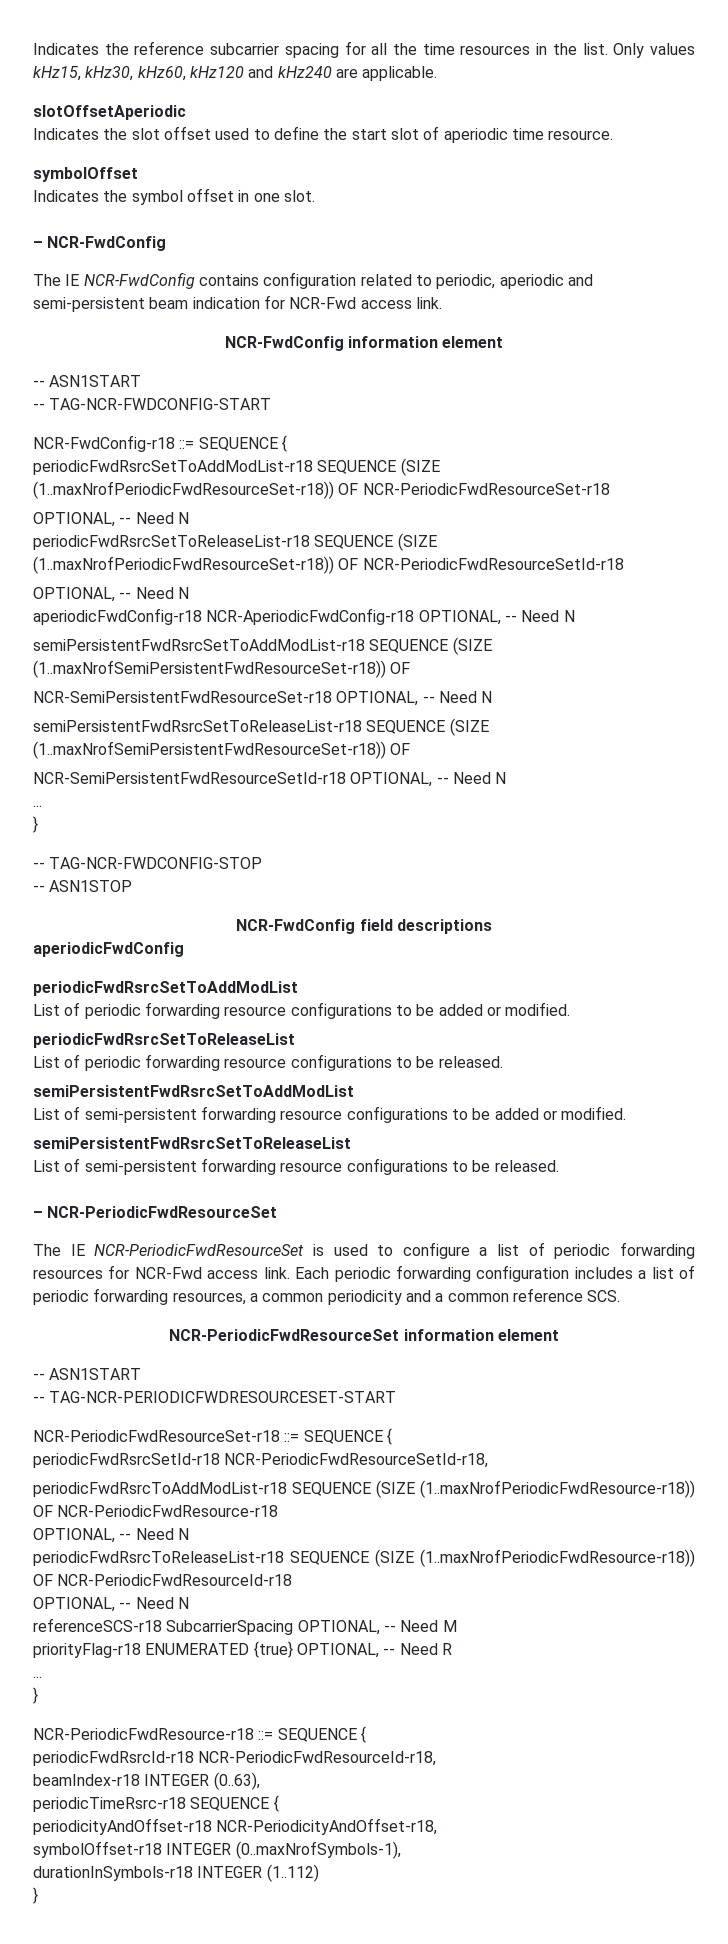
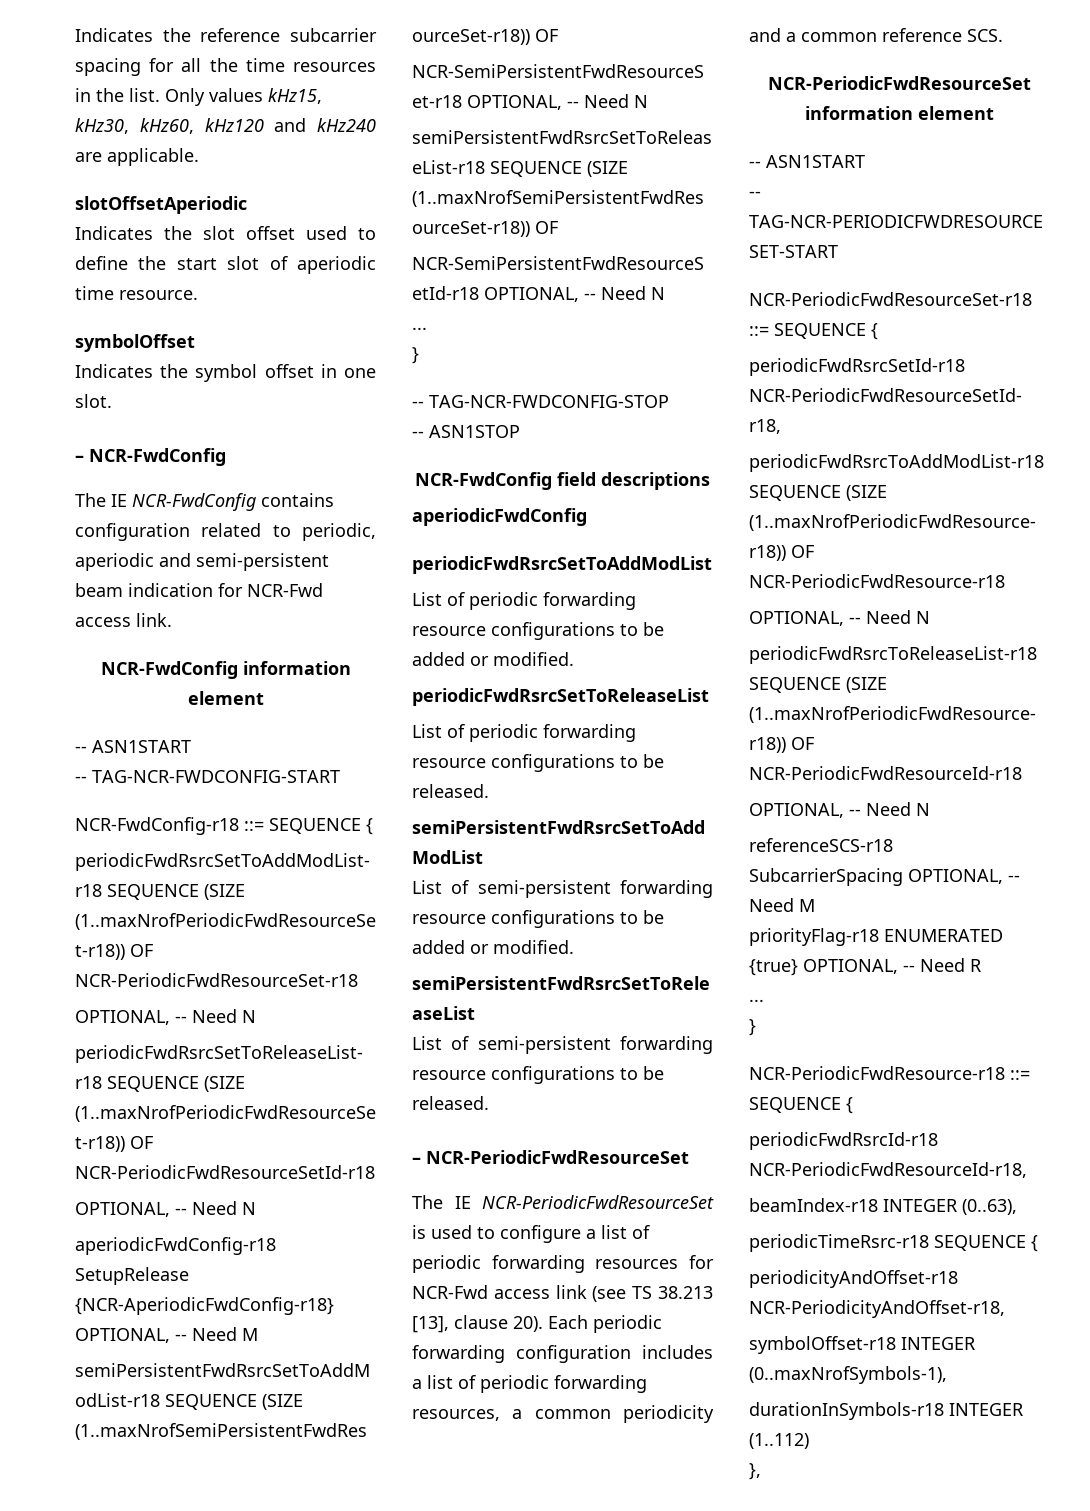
- aperiodicFwdConfig-r18 NCR-AperiodicFwdConfig-r18 OPTIONAL, -- Need N
+ aperiodicFwdConfig-r18 SetupRelease {NCR-AperiodicFwdConfig-r18} OPTIONAL, -- Need M
- The IE NCR-PeriodicFwdResourceSet is used to configure a list of periodic forwarding resources for NCR-Fwd access link.
+ The IE NCR-PeriodicFwdResourceSet is used to configure a list of periodic forwarding resources for NCR-Fwd access link (see TS 38.213 [13], clause 20).
  durationInSymbols-r18 INTEGER (1..112)
- }
+ },

